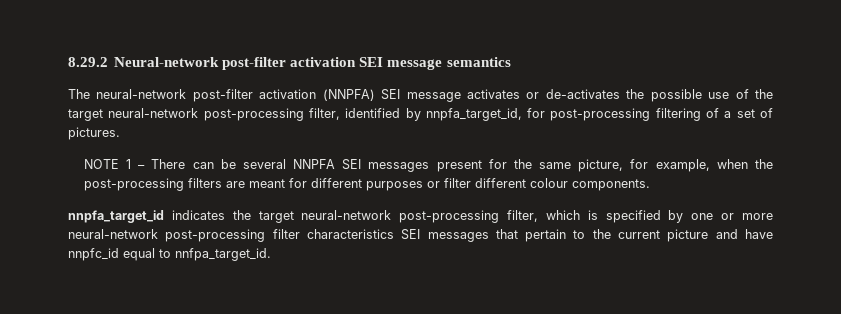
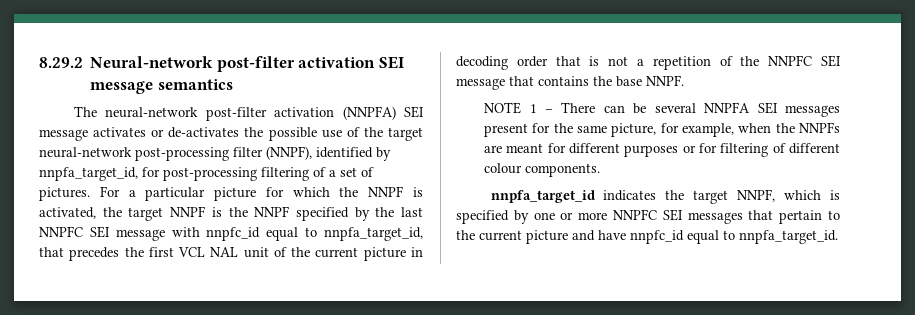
- The neural-network post-filter activation (NNPFA) SEI message activates or de-activates the possible use of the target neural-network post-processing filter, identified by nnpfa_target_id, for post-processing filtering of a set of pictures.
+ The neural-network post-filter activation (NNPFA) SEI message activates or de-activates the possible use of the target neural-network post-processing filter (NNPF), identified by nnpfa_target_id, for post-processing filtering of a set of pictures. For a particular picture for which the NNPF is activated, the target NNPF is the NNPF specified by the last NNPFC SEI message with nnpfc_id equal to nnpfa_target_id, that precedes the first VCL NAL unit of the current picture in decoding order that is not a repetition of the NNPFC SEI message that contains the base NNPF.
- NOTE 1 – There can be several NNPFA SEI messages present for the same picture, for example, when the post-processing filters are meant for different purposes or filter different colour components.
+ NOTE 1 – There can be several NNPFA SEI messages present for the same picture, for example, when the NNPFs are meant for different purposes or for filtering of different colour components.
- nnpfa_target_id indicates the target neural-network post-processing filter, which is specified by one or more neural-network post-processing filter characteristics SEI messages that pertain to the current picture and have nnpfc_id equal to nnfpa_target_id.
+ nnpfa_target_id indicates the target NNPF, which is specified by one or more NNPFC SEI messages that pertain to the current picture and have nnpfc_id equal to nnpfa_target_id.

